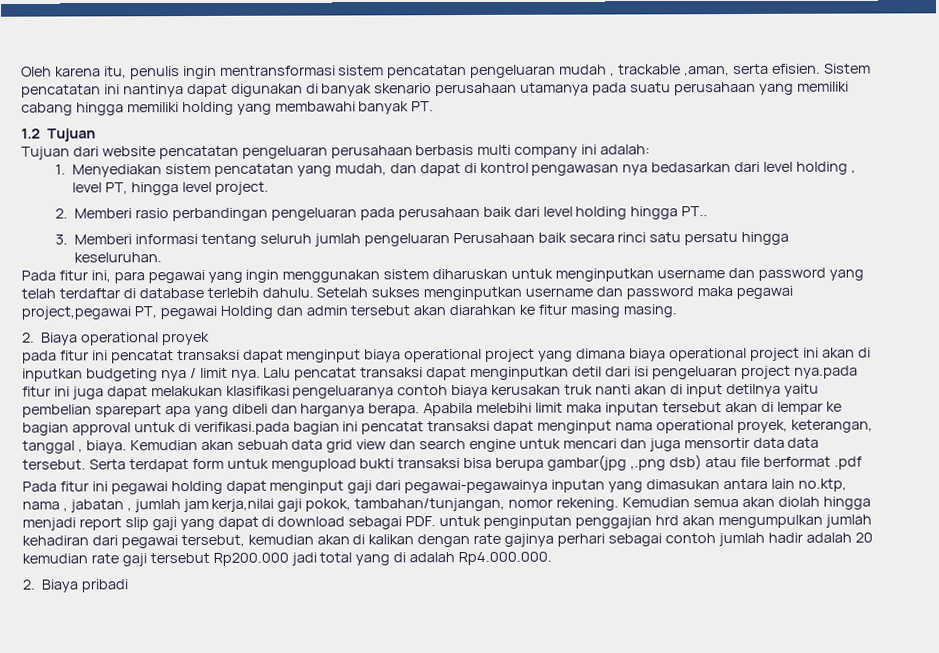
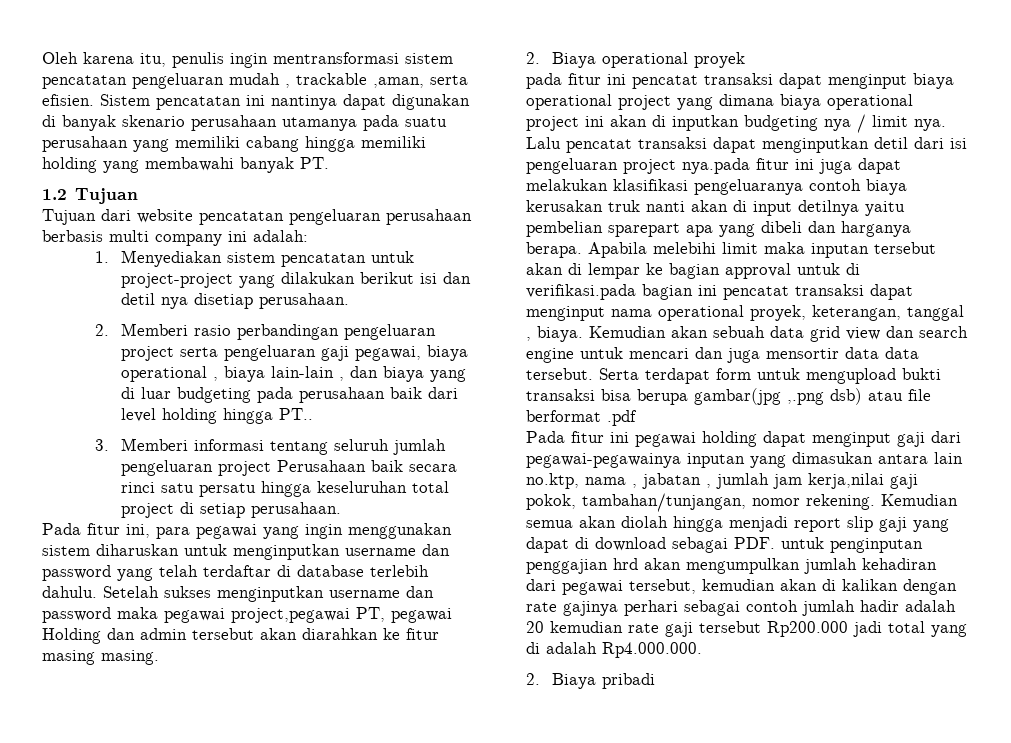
- 1. Menyediakan sistem pencatatan yang mudah, dan dapat di kontrol pengawasan nya bedasarkan dari level holding , level PT, hingga level project.
+ 1. Menyediakan sistem pencatatan untuk project-project yang dilakukan berikut isi dan detil nya disetiap perusahaan.
- 2. Memberi rasio perbandingan pengeluaran pada perusahaan baik dari level holding hingga PT..
+ 2. Memberi rasio perbandingan pengeluaran project serta pengeluaran gaji pegawai, biaya operational , biaya lain-lain , dan biaya yang di luar budgeting pada perusahaan baik dari level holding hingga PT..
- 3. Memberi informasi tentang seluruh jumlah pengeluaran Perusahaan baik secara rinci satu persatu hingga keseluruhan.
+ 3. Memberi informasi tentang seluruh jumlah pengeluaran project Perusahaan baik secara rinci satu persatu hingga keseluruhan total project di setiap perusahaan.

